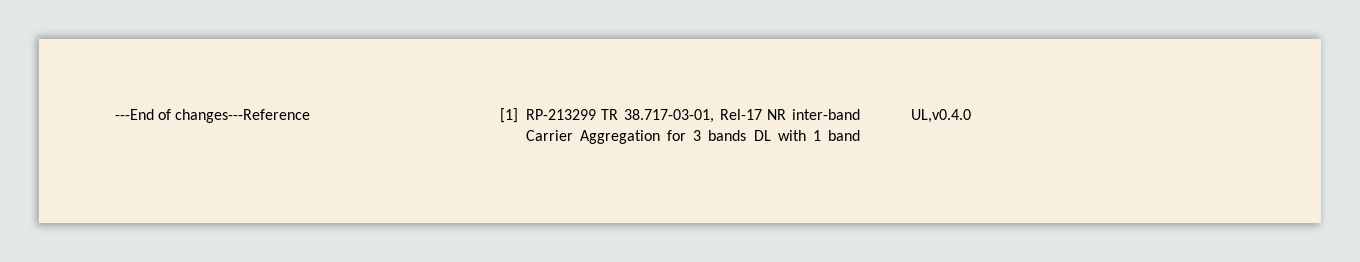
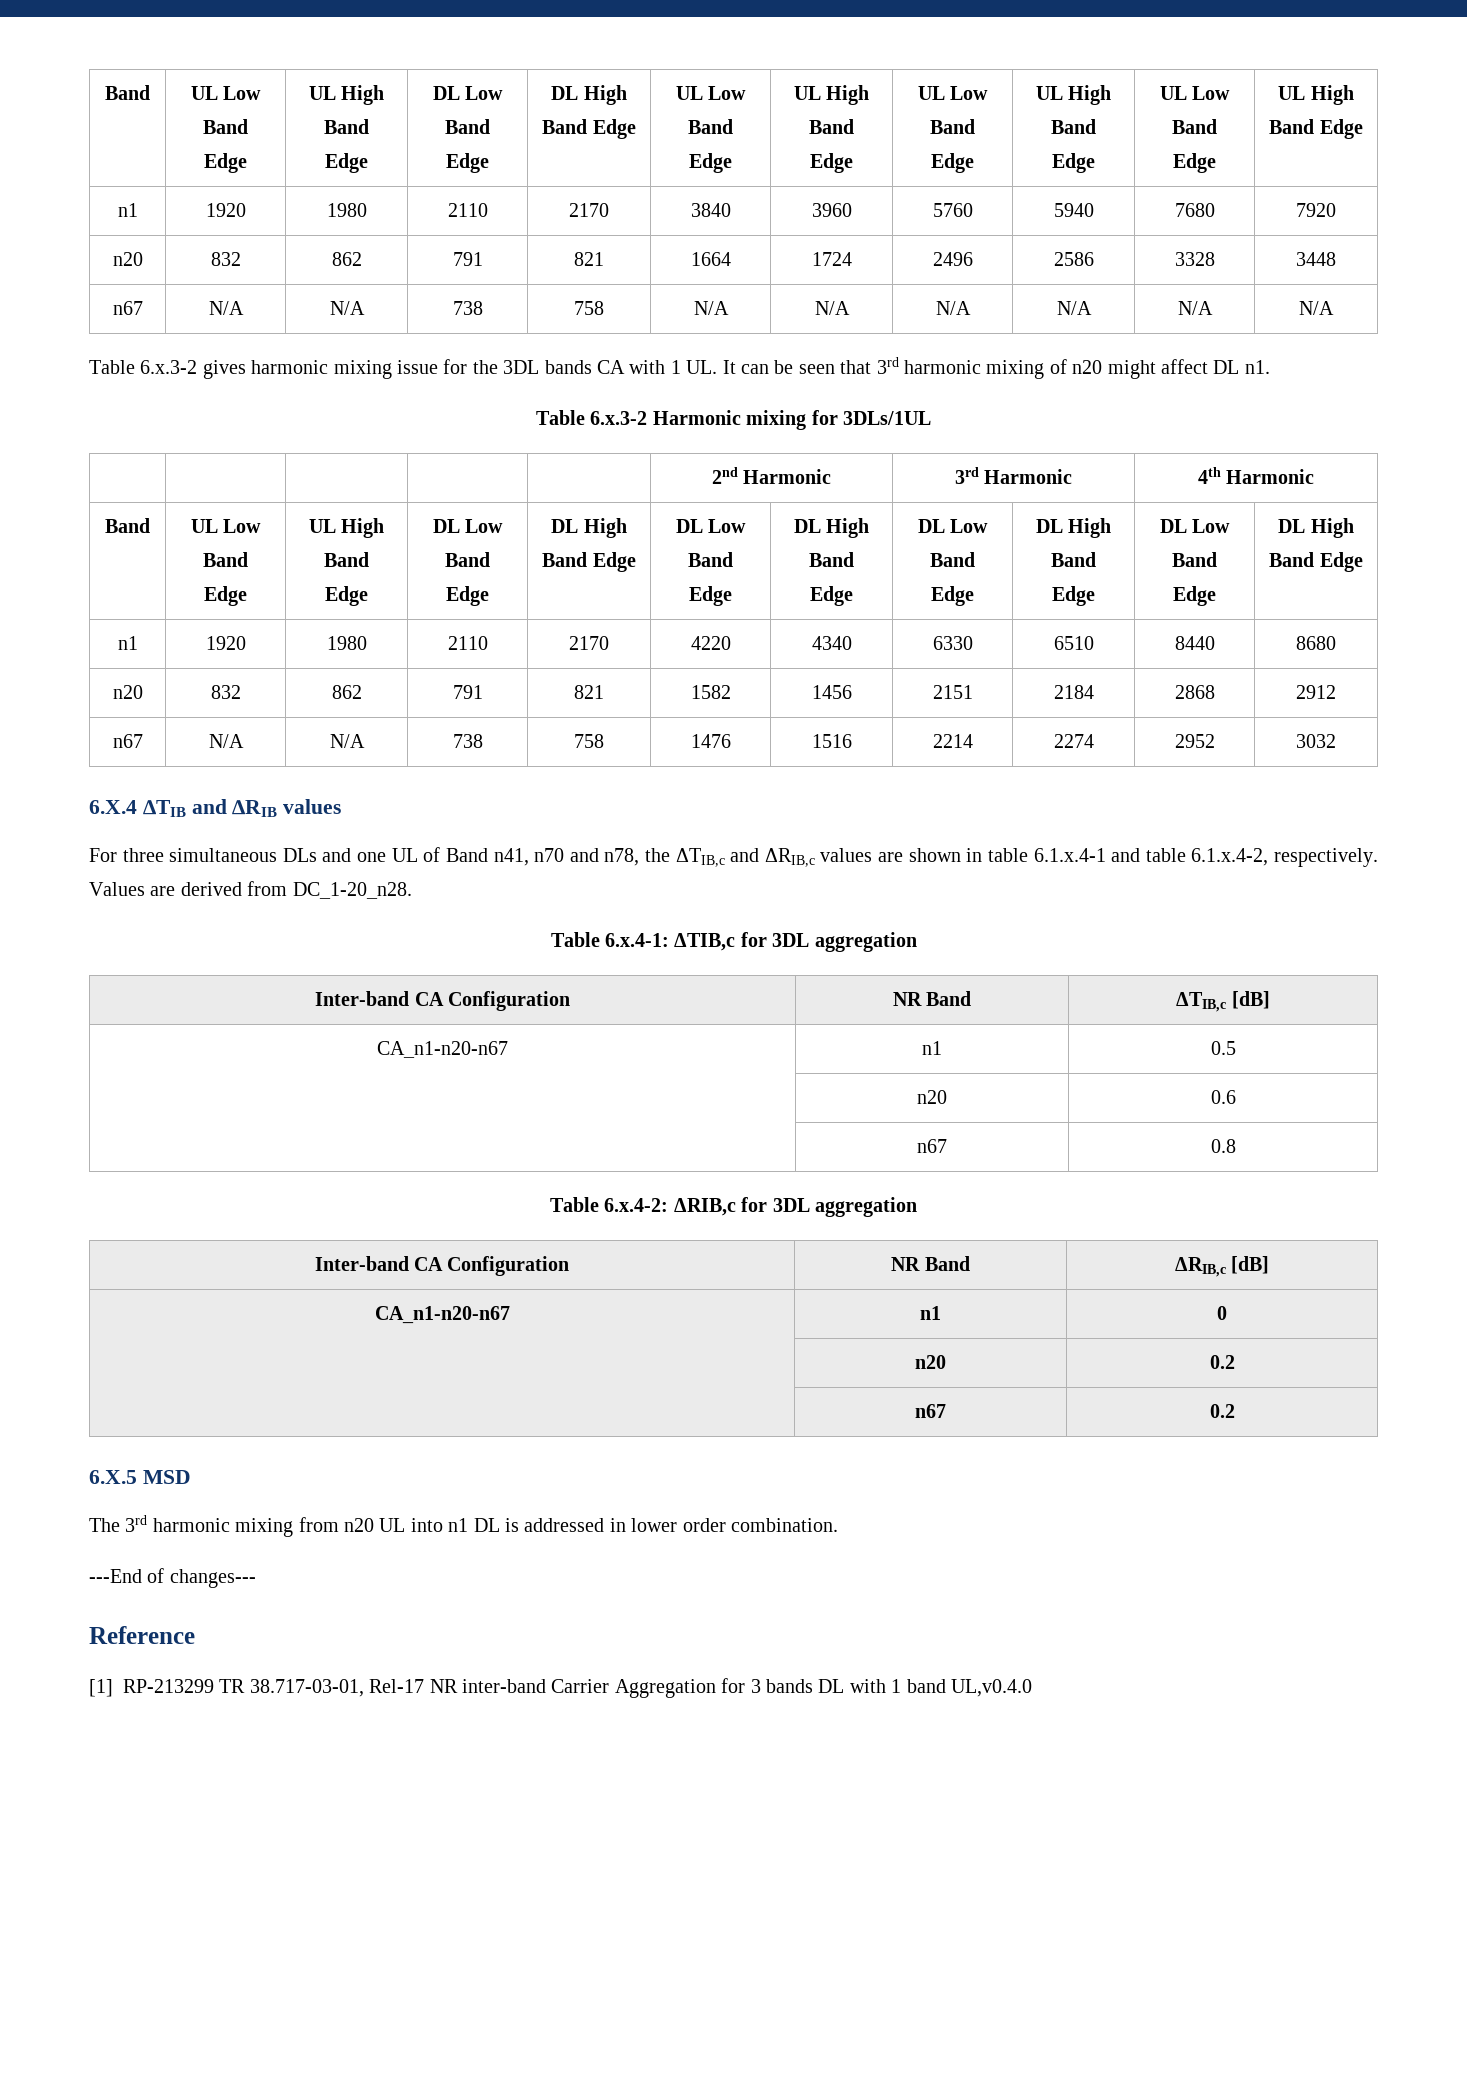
- ---End of changes---Reference
+ Band | UL Low Band Edge | UL High Band Edge | DL Low Band Edge | DL High Band Edge | UL Low Band Edge | UL High Band Edge | UL Low Band Edge | UL High Band Edge | UL Low Band Edge | UL High Band Edge
+ n1 | 1920 | 1980 | 2110 | 2170 | 3840 | 3960 | 5760 | 5940 | 7680 | 7920
+ n20 | 832 | 862 | 791 | 821 | 1664 | 1724 | 2496 | 2586 | 3328 | 3448
+ n67 | N/A | N/A | 738 | 758 | N/A | N/A | N/A | N/A | N/A | N/A
+ Table 6.x.3-2 gives harmonic mixing issue for the 3DL bands CA with 1 UL. It can be seen that 3rd harmonic mixing of n20 might affect DL n1.
+ Table 6.x.3-2 Harmonic mixing for 3DLs/1UL
+ | | | | | 2nd Harmonic | 3rd Harmonic | 4th Harmonic
+ Band | UL Low Band Edge | UL High Band Edge | DL Low Band Edge | DL High Band Edge | DL Low Band Edge | DL High Band Edge | DL Low Band Edge | DL High Band Edge | DL Low Band Edge | DL High Band Edge
+ n1 | 1920 | 1980 | 2110 | 2170 | 4220 | 4340 | 6330 | 6510 | 8440 | 8680
+ n20 | 832 | 862 | 791 | 821 | 1582 | 1456 | 2151 | 2184 | 2868 | 2912
+ n67 | N/A | N/A | 738 | 758 | 1476 | 1516 | 2214 | 2274 | 2952 | 3032
+ 6.X.4 ∆TIB and ∆RIB values
+ For three simultaneous DLs and one UL of Band n41, n70 and n78, the ΔTIB,c and ΔRIB,c values are shown in table 6.1.x.4-1 and table 6.1.x.4-2, respectively. Values are derived from DC_1-20_n28.
+ Table 6.x.4-1: ΔTIB,c for 3DL aggregation
+ Inter-band CA Configuration | NR Band | ΔTIB,c [dB]
+ CA_n1-n20-n67 | n1 | 0.5
+ | n20 | 0.6
+ | n67 | 0.8
+ Table 6.x.4-2: ΔRIB,c for 3DL aggregation
+ Inter-band CA Configuration | NR Band | ΔRIB,c [dB]
+ CA_n1-n20-n67 | n1 | 0
+ | n20 | 0.2
+ | n67 | 0.2
+ 6.X.5 MSD
+ The 3rd harmonic mixing from n20 UL into n1 DL is addressed in lower order combination.
+ ---End of changes---
+ Reference

